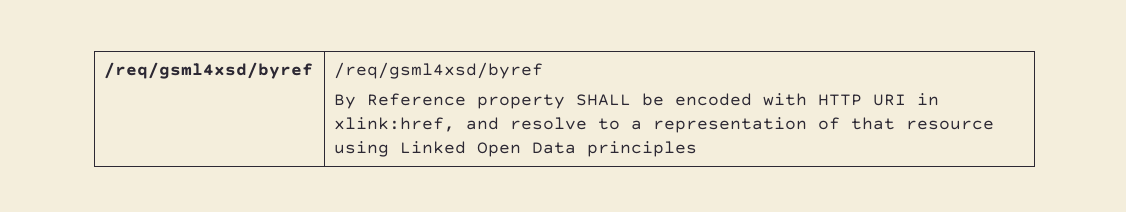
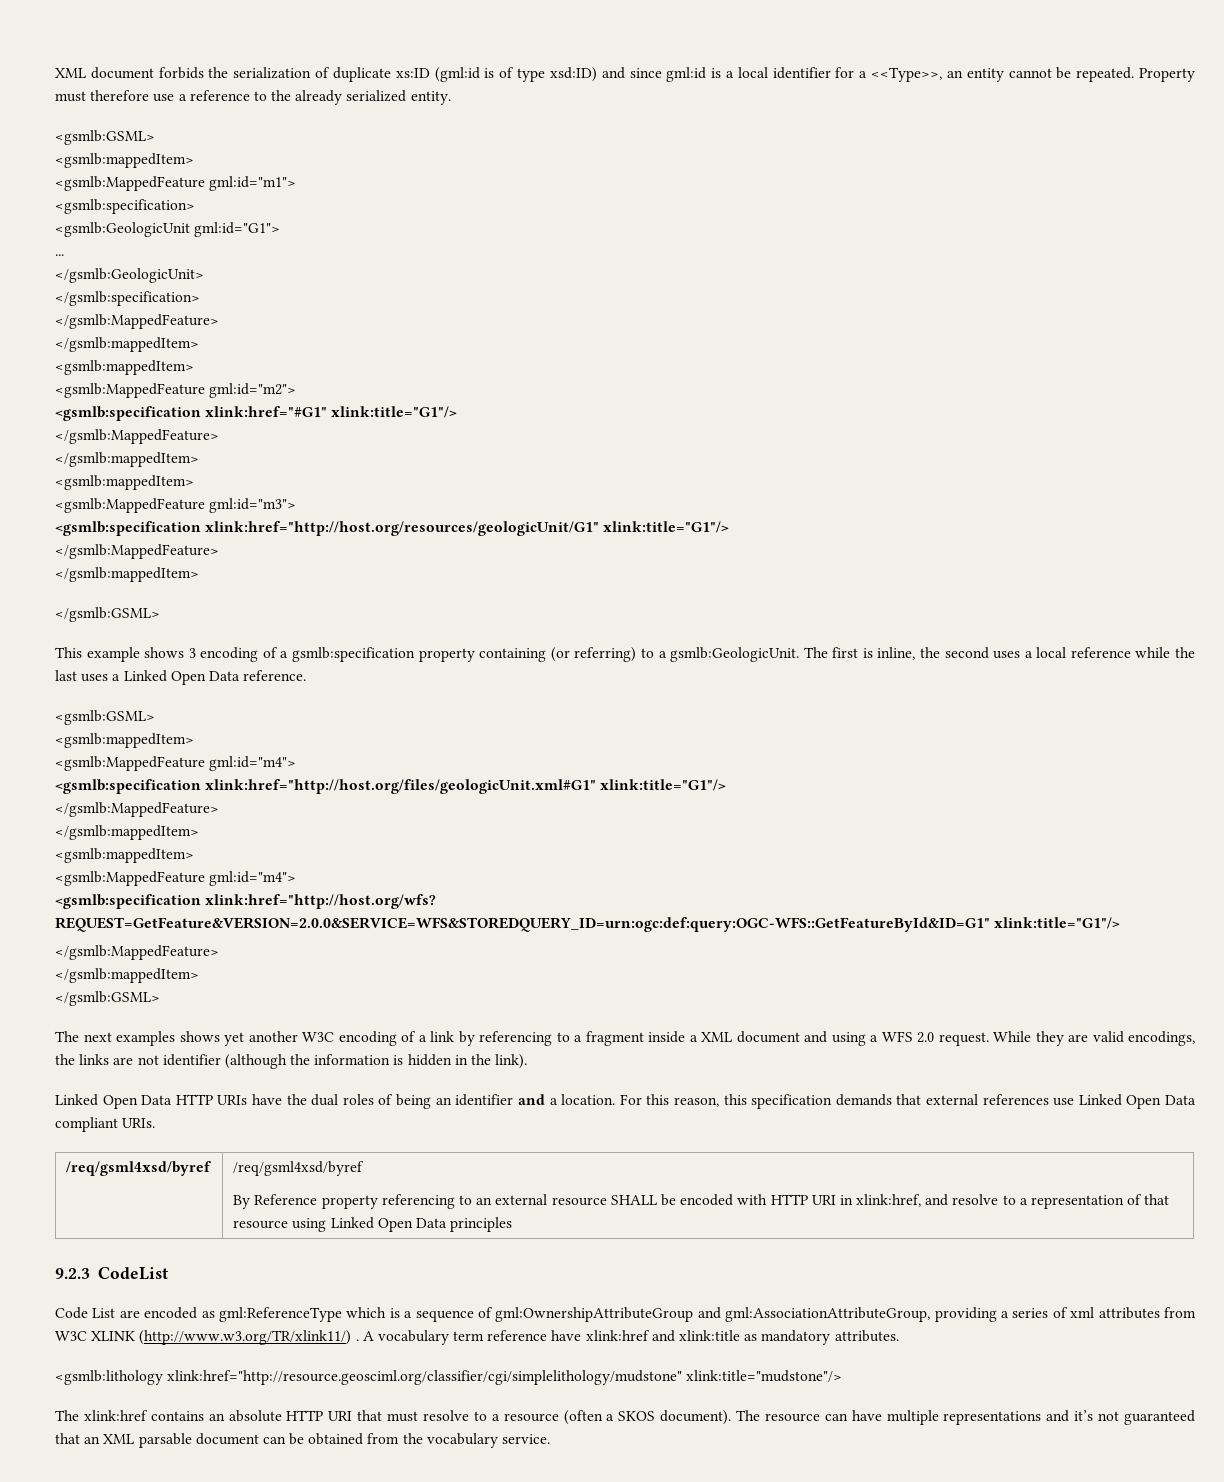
+ XML document forbids the serialization of duplicate xs:ID (gml:id is of type xsd:ID) and since gml:id is a local identifier for a <<Type>>, an entity cannot be repeated. Property must therefore use a reference to the already serialized entity.
+ <gsmlb:GSML>
+ <gsmlb:mappedItem>
+ <gsmlb:MappedFeature gml:id="m1">
+ <gsmlb:specification>
+ <gsmlb:GeologicUnit gml:id="G1">
+ ...
+ </gsmlb:GeologicUnit>
+ </gsmlb:specification>
+ </gsmlb:MappedFeature>
+ </gsmlb:mappedItem>
+ <gsmlb:mappedItem>
+ <gsmlb:MappedFeature gml:id="m2">
+ <gsmlb:specification xlink:href="#G1" xlink:title="G1"/>
+ </gsmlb:MappedFeature>
+ </gsmlb:mappedItem>
+ <gsmlb:mappedItem>
+ <gsmlb:MappedFeature gml:id="m3">
+ <gsmlb:specification xlink:href="http://host.org/resources/geologicUnit/G1" xlink:title="G1"/>
+ </gsmlb:MappedFeature>
+ </gsmlb:mappedItem>
+ </gsmlb:GSML>
+ This example shows 3 encoding of a gsmlb:specification property containing (or referring) to a gsmlb:GeologicUnit. The first is inline, the second uses a local reference while the last uses a Linked Open Data reference.
+ <gsmlb:GSML>
+ <gsmlb:mappedItem>
+ <gsmlb:MappedFeature gml:id="m4">
+ <gsmlb:specification xlink:href="http://host.org/files/geologicUnit.xml#G1" xlink:title="G1"/>
+ </gsmlb:MappedFeature>
+ </gsmlb:mappedItem>
+ <gsmlb:mappedItem>
+ <gsmlb:MappedFeature gml:id="m4">
+ <gsmlb:specification xlink:href="http://host.org/wfs? REQUEST=GetFeature&VERSION=2.0.0&SERVICE=WFS&STOREDQUERY_ID=urn:ogc:def:query:OGC-WFS::GetFeatureById&ID=G1" xlink:title="G1"/>
+ </gsmlb:MappedFeature>
+ </gsmlb:mappedItem>
+ </gsmlb:GSML>
+ The next examples shows yet another W3C encoding of a link by referencing to a fragment inside a XML document and using a WFS 2.0 request. While they are valid encodings, the links are not identifier (although the information is hidden in the link).
+ Linked Open Data HTTP URIs have the dual roles of being an identifier and a location. For this reason, this specification demands that external references use Linked Open Data compliant URIs.
  /req/gsml4xsd/byref | /req/gsml4xsd/byref
- By Reference property SHALL be encoded with HTTP URI in xlink:href, and resolve to a representation of that resource using Linked Open Data principles
+ By Reference property referencing to an external resource SHALL be encoded with HTTP URI in xlink:href, and resolve to a representation of that resource using Linked Open Data principles
+ 9.2.3 CodeList
+ Code List are encoded as gml:ReferenceType which is a sequence of gml:OwnershipAttributeGroup and gml:AssociationAttributeGroup, providing a series of xml attributes from W3C XLINK (http://www.w3.org/TR/xlink11/) . A vocabulary term reference have xlink:href and xlink:title as mandatory attributes.
+ <gsmlb:lithology xlink:href="http://resource.geosciml.org/classifier/cgi/simplelithology/mudstone" xlink:title="mudstone"/>
+ The xlink:href contains an absolute HTTP URI that must resolve to a resource (often a SKOS document). The resource can have multiple representations and it’s not guaranteed that an XML parsable document can be obtained from the vocabulary service.

